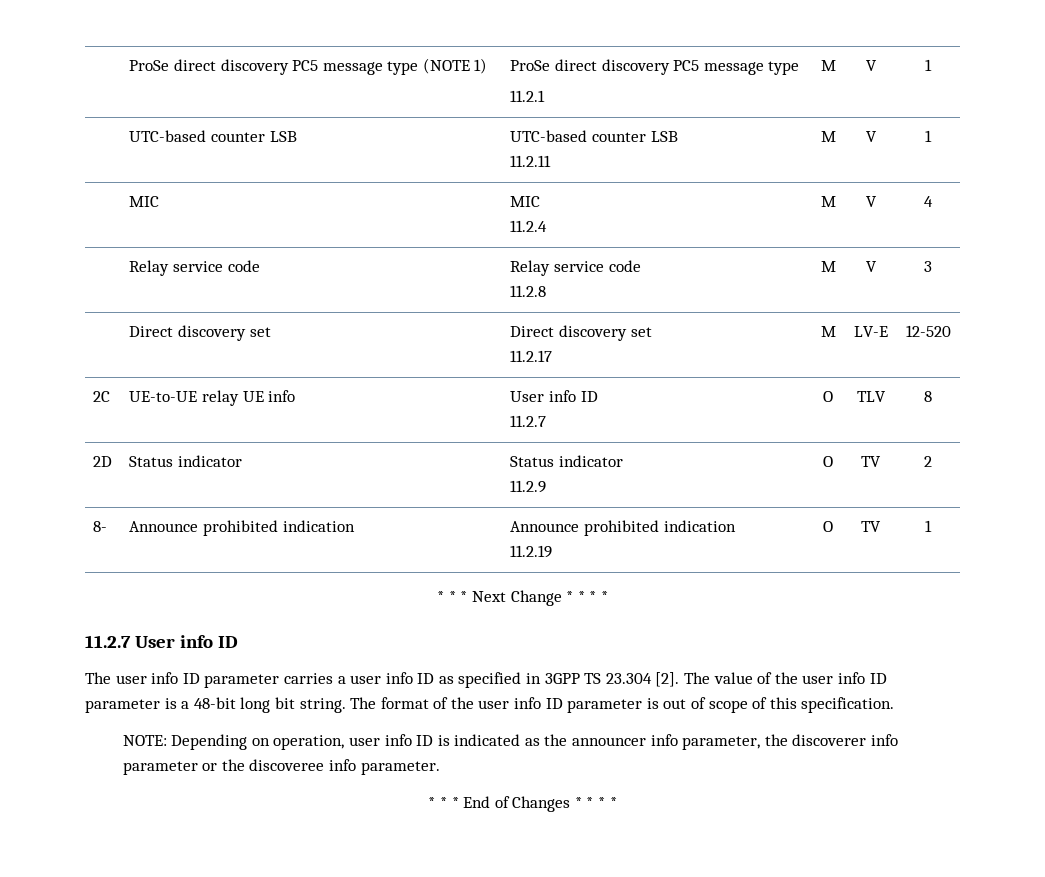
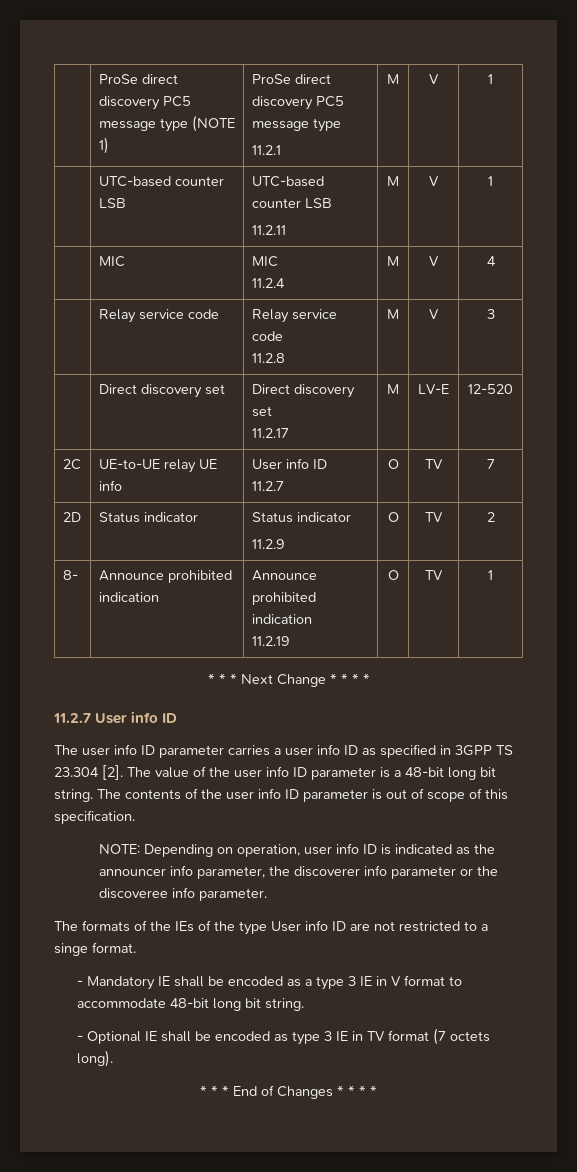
  2C | UE-to-UE relay UE info | User info ID
- 11.2.7 | O | TLV | 8
+ 11.2.7 | O | TV | 7
- The format of the user info ID parameter is out of scope of this specification.
+ The contents of the user info ID parameter is out of scope of this specification.
+ The formats of the IEs of the type User info ID are not restricted to a singe format.
+ - Mandatory IE shall be encoded as a type 3 IE in V format to accommodate 48-bit long bit string.
+ - Optional IE shall be encoded as type 3 IE in TV format (7 octets long).

